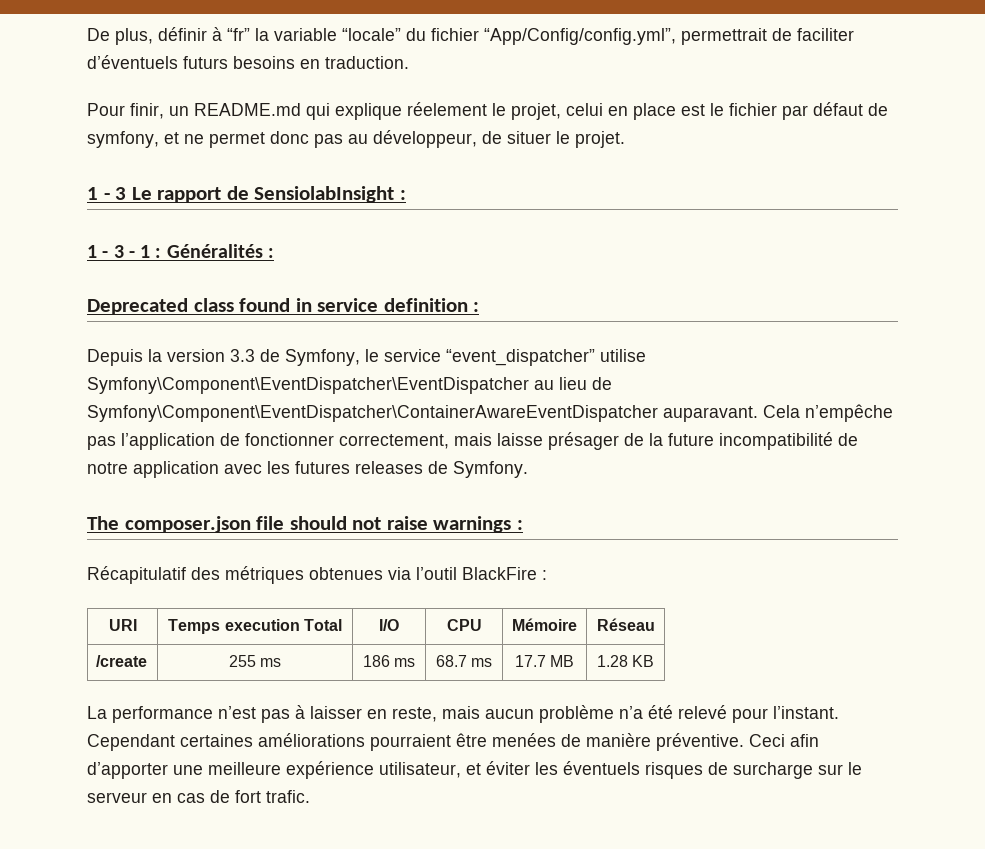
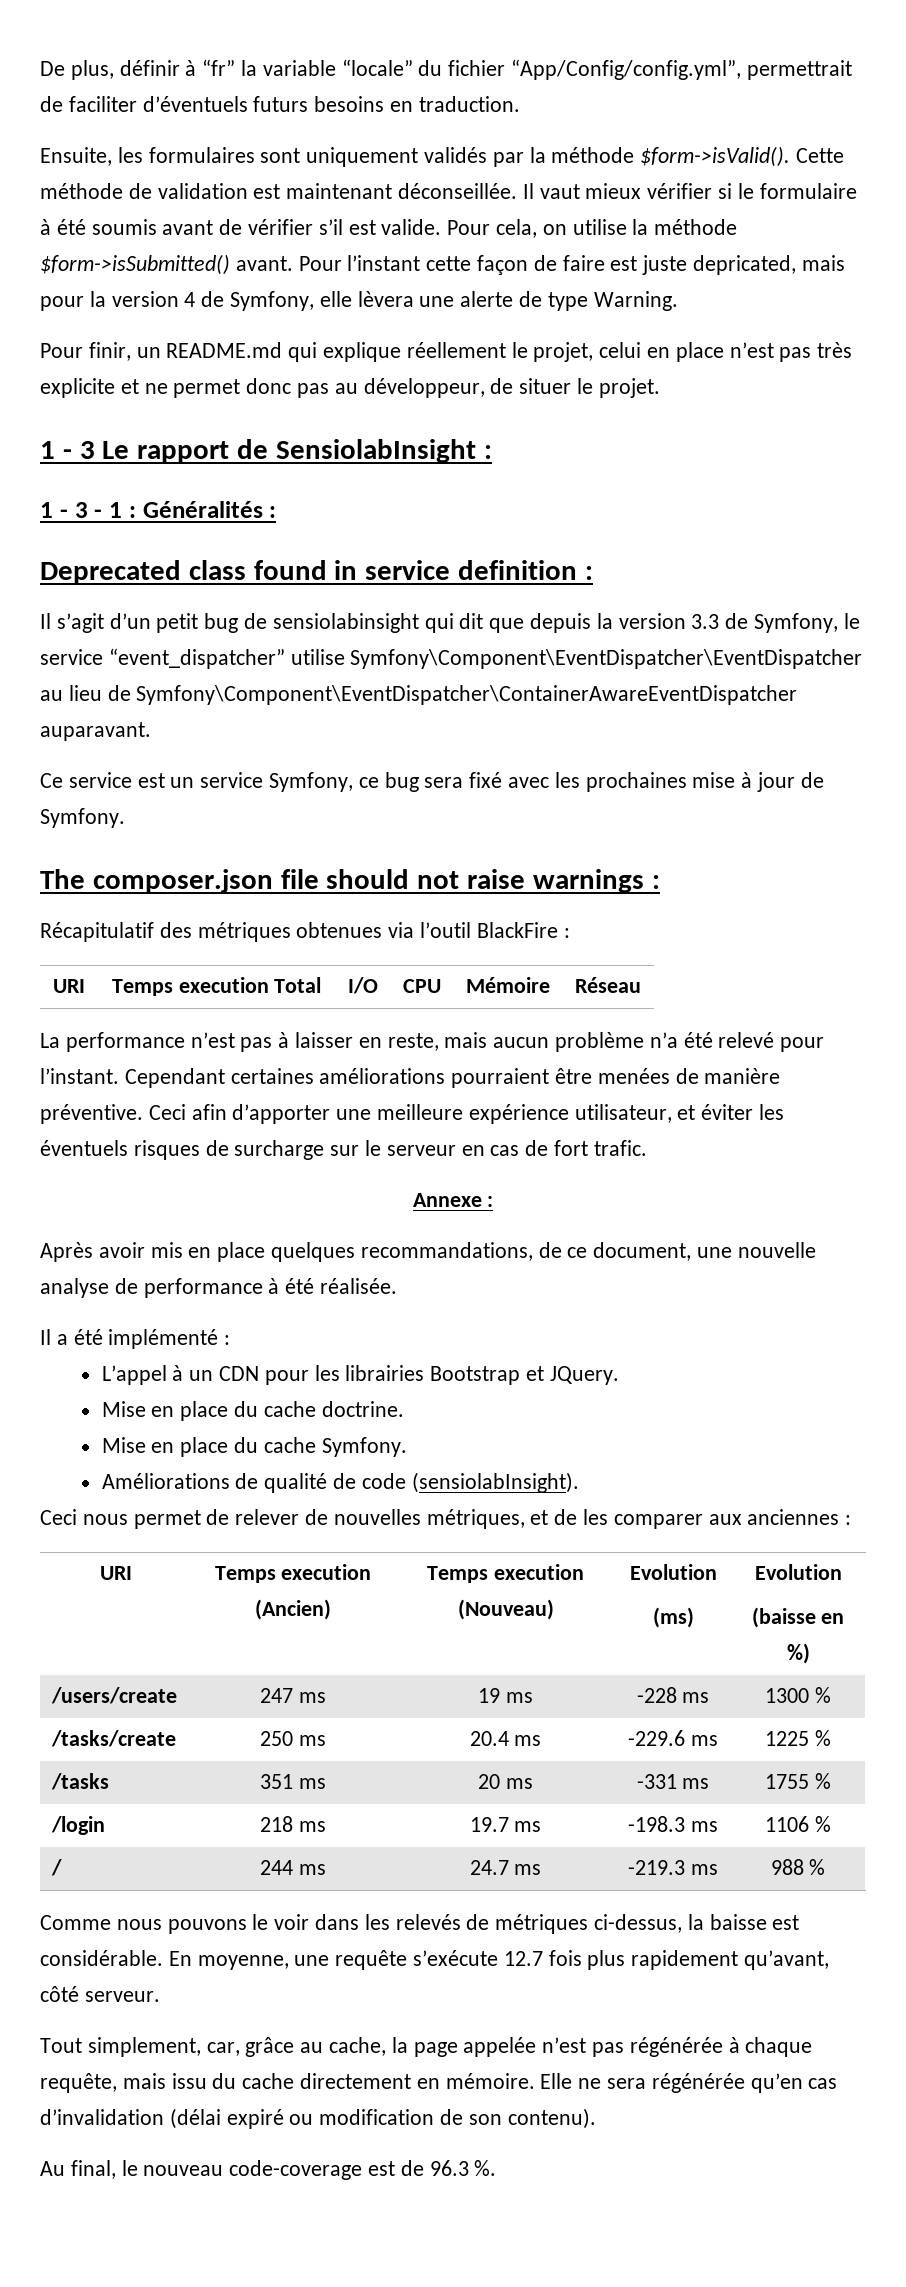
+ Ensuite, les formulaires sont uniquement validés par la méthode $form->isValid(). Cette méthode de validation est maintenant déconseillée. Il vaut mieux vérifier si le formulaire à été soumis avant de vérifier s’il est valide. Pour cela, on utilise la méthode $form->isSubmitted() avant. Pour l’instant cette façon de faire est juste depricated, mais pour la version 4 de Symfony, elle lèvera une alerte de type Warning.
- Pour finir, un README.md qui explique réelement le projet, celui en place est le fichier par défaut de symfony, et ne permet donc pas au développeur, de situer le projet.
+ Pour finir, un README.md qui explique réellement le projet, celui en place n’est pas très explicite et ne permet donc pas au développeur, de situer le projet.
- Depuis la version 3.3 de Symfony, le service “event_dispatcher” utilise Symfony\Component\EventDispatcher\EventDispatcher au lieu de Symfony\Component\EventDispatcher\ContainerAwareEventDispatcher auparavant. Cela n’empêche pas l’application de fonctionner correctement, mais laisse présager de la future incompatibilité de notre application avec les futures releases de Symfony.
+ Il s’agit d’un petit bug de sensiolabinsight qui dit que depuis la version 3.3 de Symfony, le service “event_dispatcher” utilise Symfony\Component\EventDispatcher\EventDispatcher au lieu de Symfony\Component\EventDispatcher\ContainerAwareEventDispatcher auparavant.
+ Ce service est un service Symfony, ce bug sera fixé avec les prochaines mise à jour de Symfony.
- /create | 255 ms | 186 ms | 68.7 ms | 17.7 MB | 1.28 KB
+ Annexe :
+ Après avoir mis en place quelques recommandations, de ce document, une nouvelle analyse de performance à été réalisée.
+ Il a été implémenté :
+ L’appel à un CDN pour les librairies Bootstrap et JQuery.
+ Mise en place du cache doctrine.
+ Mise en place du cache Symfony.
+ Améliorations de qualité de code (sensiolabInsight).
+ Ceci nous permet de relever de nouvelles métriques, et de les comparer aux anciennes :
+ URI | Temps execution (Ancien) | Temps execution (Nouveau) | Evolution
+ (ms) | Evolution
+ (baisse en %)
+ /users/create | 247 ms | 19 ms | -228 ms | 1300 %
+ /tasks/create | 250 ms | 20.4 ms | -229.6 ms | 1225 %
+ /tasks | 351 ms | 20 ms | -331 ms | 1755 %
+ /login | 218 ms | 19.7 ms | -198.3 ms | 1106 %
+ / | 244 ms | 24.7 ms | -219.3 ms | 988 %
+ Comme nous pouvons le voir dans les relevés de métriques ci-dessus, la baisse est considérable. En moyenne, une requête s’exécute 12.7 fois plus rapidement qu’avant, côté serveur.
+ Tout simplement, car, grâce au cache, la page appelée n’est pas régénérée à chaque requête, mais issu du cache directement en mémoire. Elle ne sera régénérée qu’en cas d’invalidation (délai expiré ou modification de son contenu).
+ Au final, le nouveau code-coverage est de 96.3 %.

